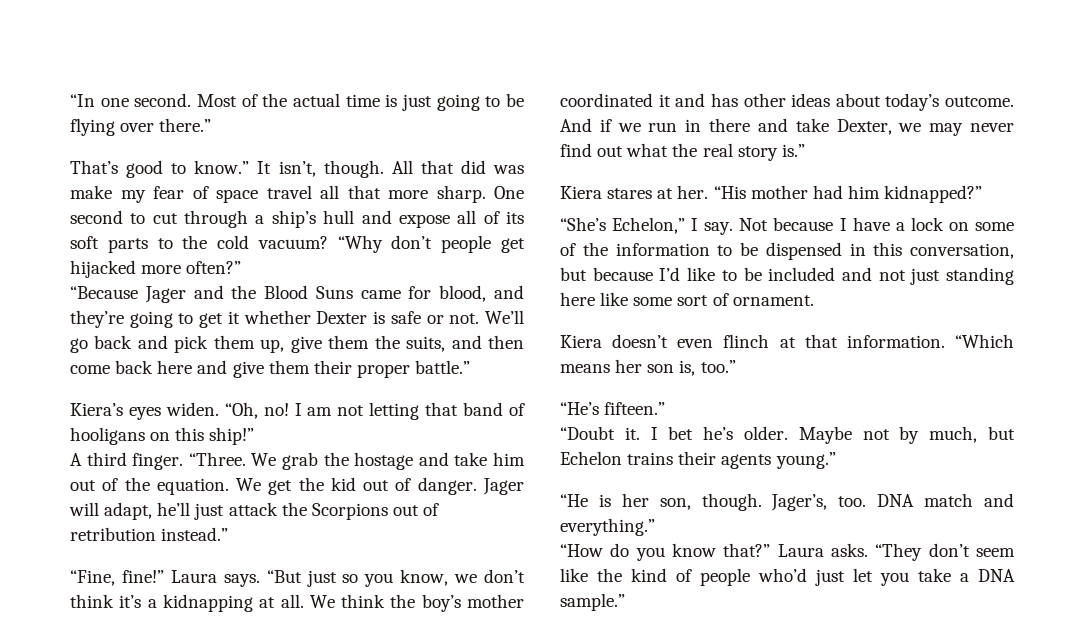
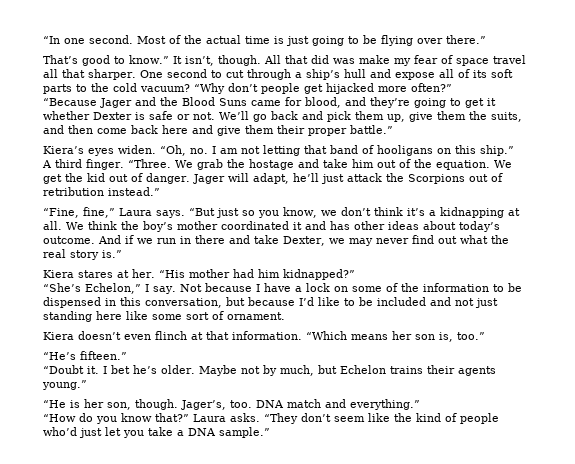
- All that did was make my fear of space travel all that more sharp.
+ All that did was make my fear of space travel all that sharper.
- “Oh, no! I am not letting that band of hooligans on this ship!”
+ “Oh, no. I am not letting that band of hooligans on this ship.”
- “Fine, fine!” Laura says.
+ “Fine, fine,” Laura says.

